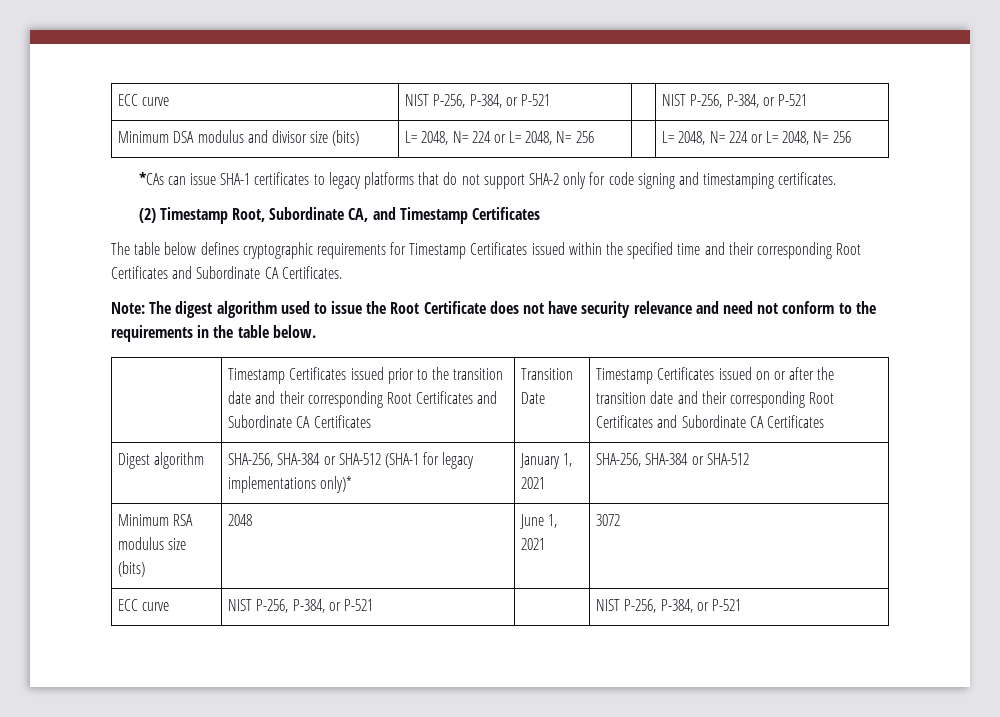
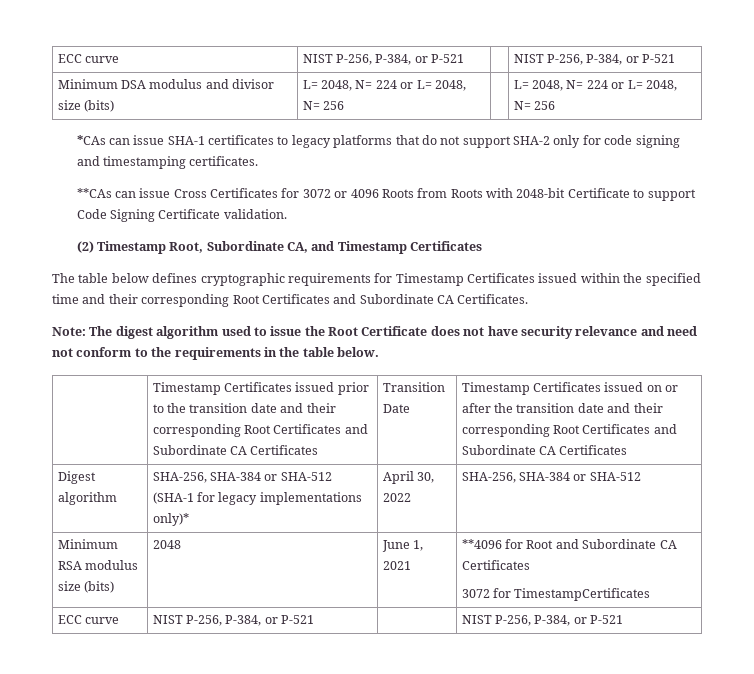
+ **CAs can issue Cross Certificates for 3072 or 4096 Roots from Roots with 2048-bit Certificate to support Code Signing Certificate validation.
- Digest algorithm | SHA-256, SHA-384 or SHA-512 (SHA-1 for legacy implementations only)* | January 1, 2021 | SHA-256, SHA-384 or SHA-512
+ Digest algorithm | SHA-256, SHA-384 or SHA-512 (SHA-1 for legacy implementations only)* | April 30, 2022 | SHA-256, SHA-384 or SHA-512
- Minimum RSA modulus size (bits) | 2048 | June 1, 2021 | 3072
+ Minimum RSA modulus size (bits) | 2048 | June 1, 2021 | **4096 for Root and Subordinate CA Certificates
+ 3072 for TimestampCertificates

